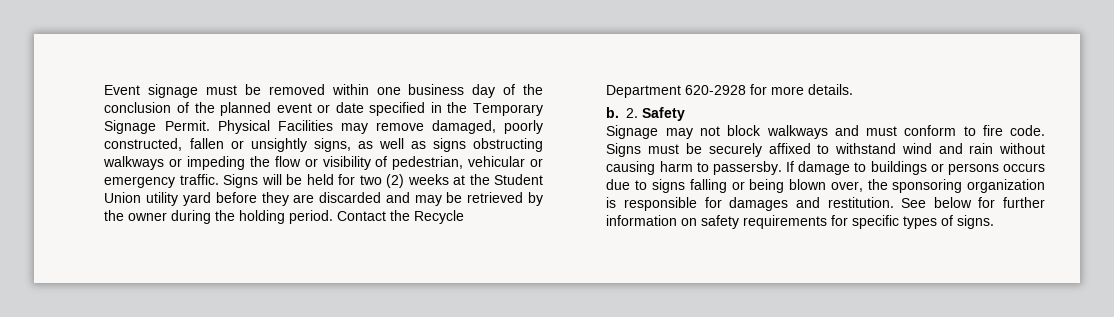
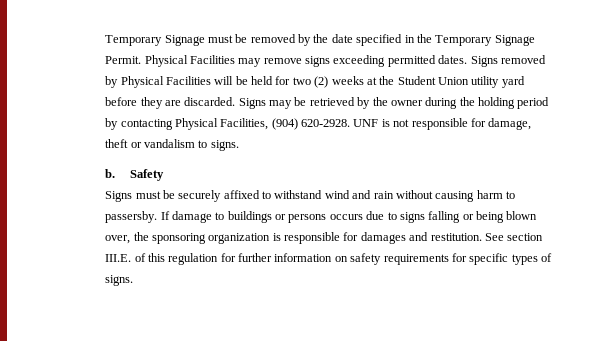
- Event signage must be removed within one business day of the conclusion of the planned event or date specified in the Temporary Signage Permit.
+ Temporary Signage must be removed by the date specified in the Temporary Signage Permit.
- Physical Facilities may remove damaged, poorly constructed, fallen or unsightly signs, as well as signs obstructing walkways or impeding the flow or visibility of pedestrian, vehicular or emergency traffic. Signs will be held for two (2) weeks at the Student Union utility yard before they are discarded and may be retrieved by the owner during the holding period. Contact the Recycle Department 620-2928 for more details.
+ Physical Facilities may remove signs exceeding permitted dates. Signs removed by Physical Facilities will be held for two (2) weeks at the Student Union utility yard before they are discarded. Signs may be retrieved by the owner during the holding period by contacting Physical Facilities, (904) 620-2928. UNF is not responsible for damage, theft or vandalism to signs.
- 2. Safety
+ Safety
- Signage may not block walkways and must conform to fire code.
- See below for further information on safety requirements for specific types of signs.
+ See section III.E. of this regulation for further information on safety requirements for specific types of signs.

